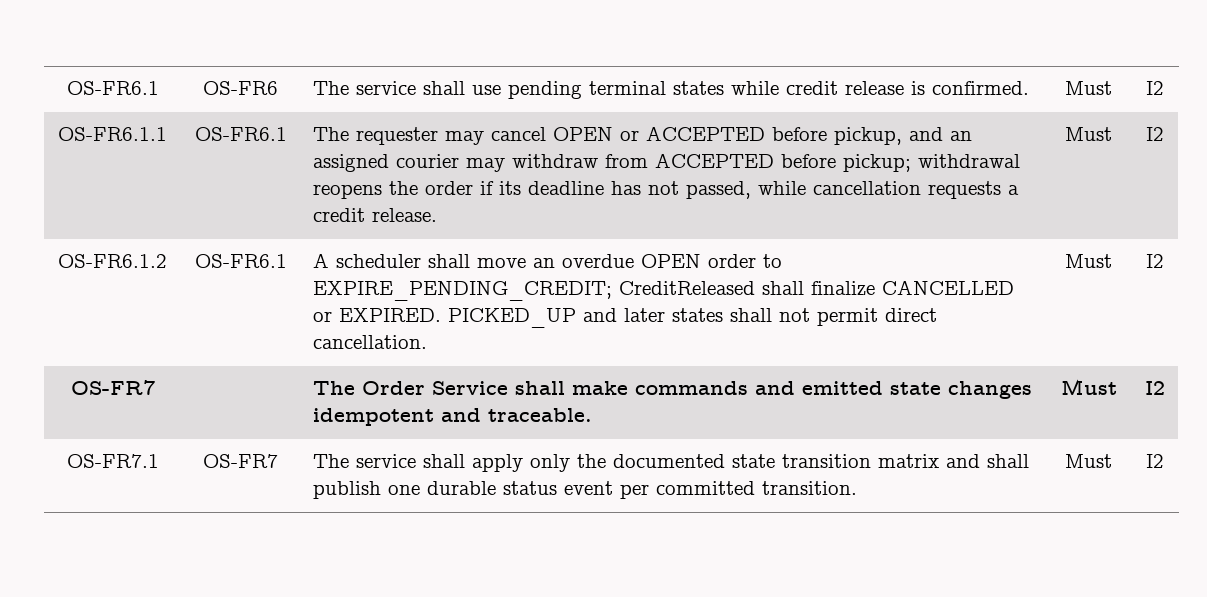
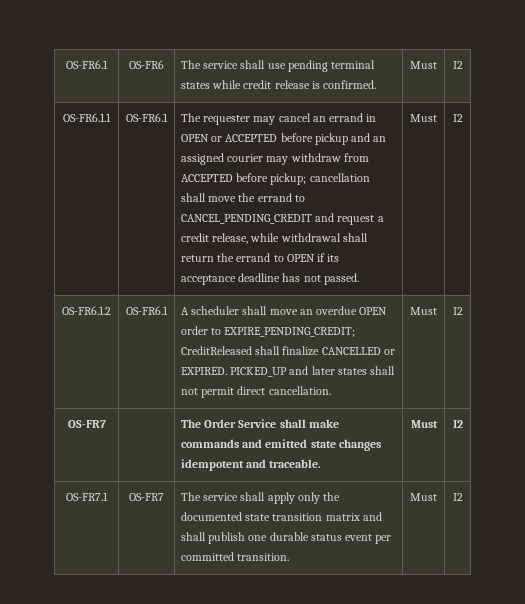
- The requester may cancel OPEN or ACCEPTED before pickup, and an assigned courier may withdraw from ACCEPTED before pickup; withdrawal reopens the order if its deadline has not passed, while cancellation requests a credit release.
+ The requester may cancel an errand in OPEN or ACCEPTED before pickup and an assigned courier may withdraw from ACCEPTED before pickup; cancellation shall move the errand to CANCEL_PENDING_CREDIT and request a credit release, while withdrawal shall return the errand to OPEN if its acceptance deadline has not passed.

